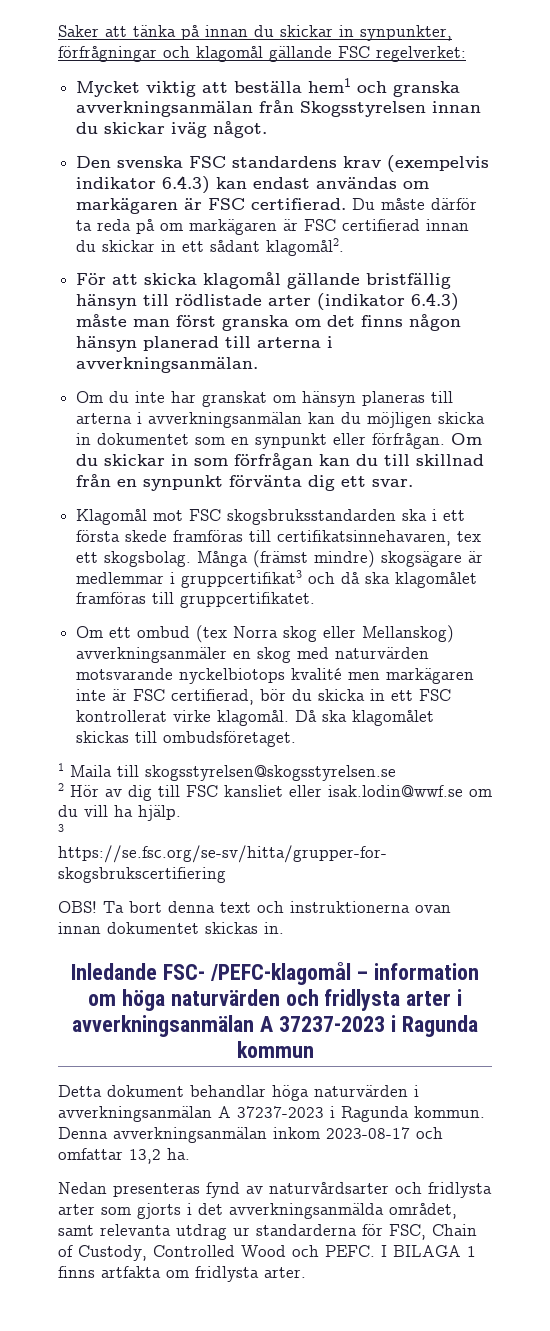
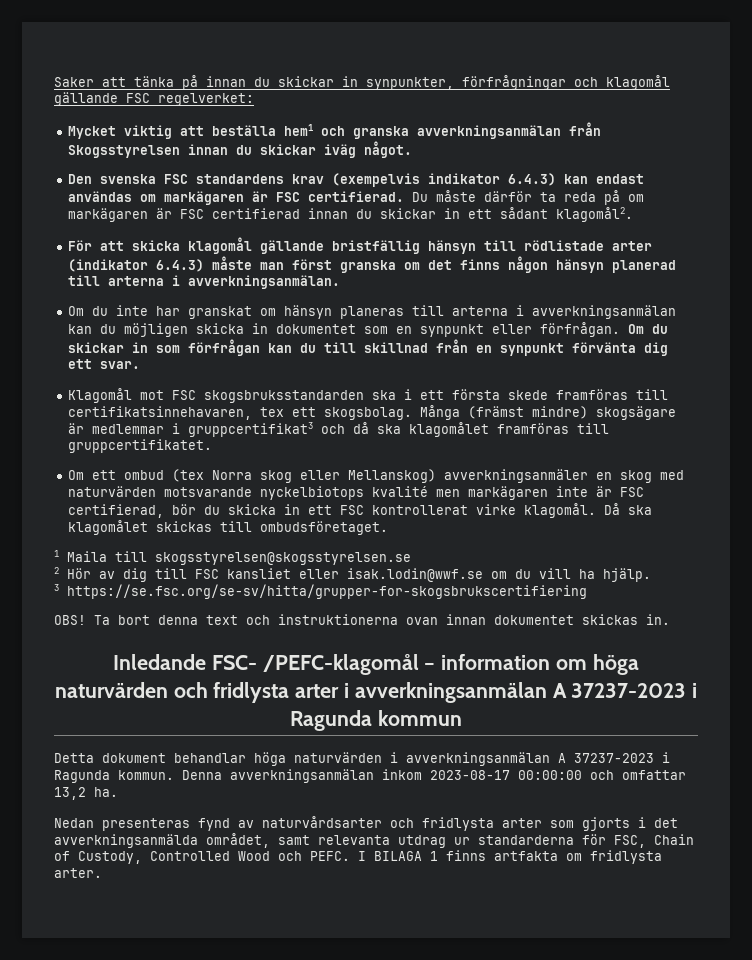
- Denna avverkningsanmälan inkom 2023-08-17 och omfattar 13,2 ha.
+ Denna avverkningsanmälan inkom 2023-08-17 00:00:00 och omfattar 13,2 ha.

